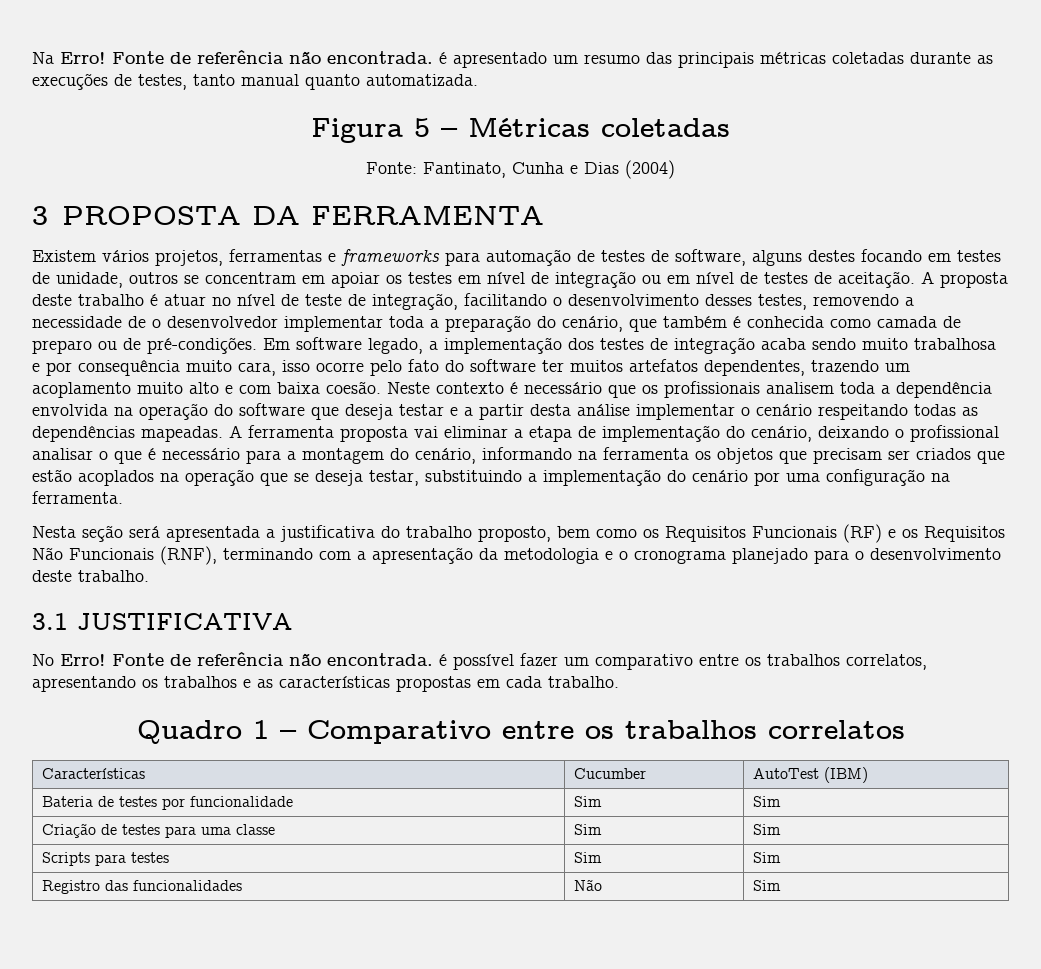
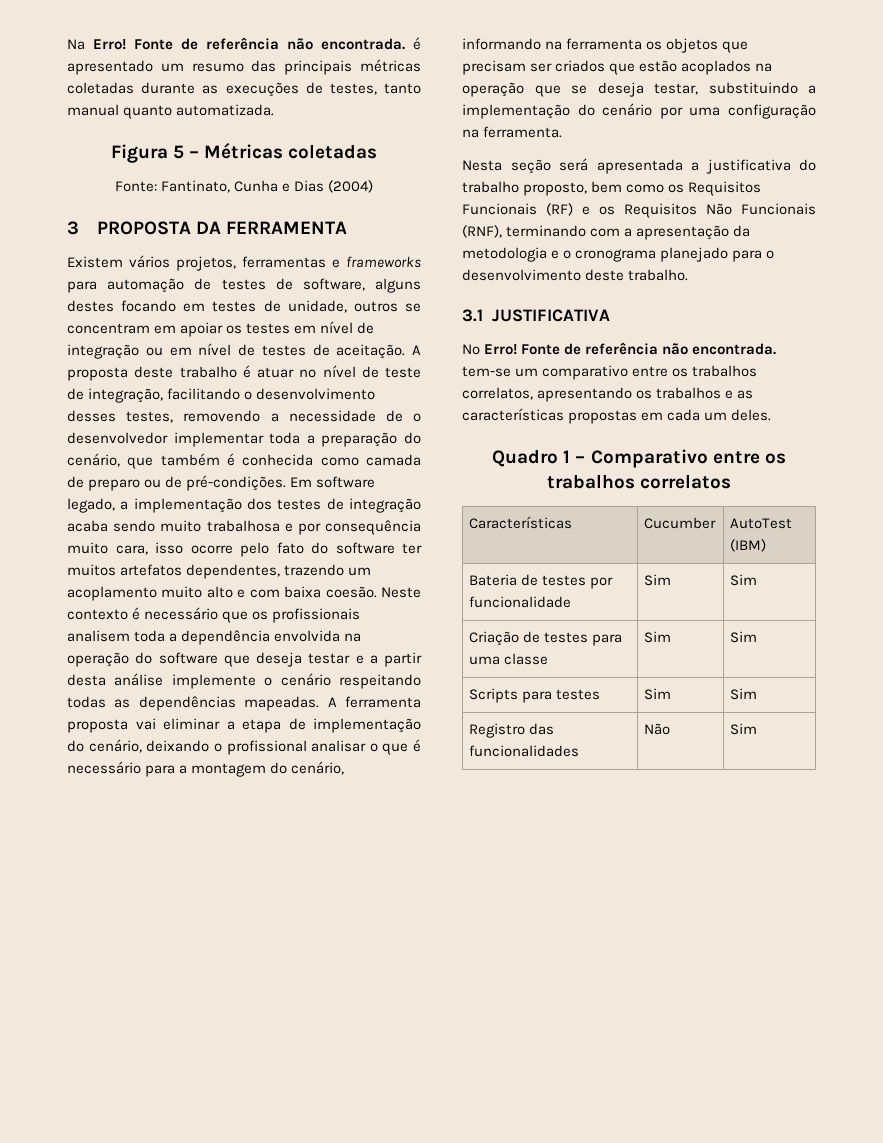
- Neste contexto é necessário que os profissionais analisem toda a dependência envolvida na operação do software que deseja testar e a partir desta análise implementar o cenário respeitando todas as dependências mapeadas.
+ Neste contexto é necessário que os profissionais analisem toda a dependência envolvida na operação do software que deseja testar e a partir desta análise implemente o cenário respeitando todas as dependências mapeadas.
- Fonte de referência não encontrada. é possível fazer um comparativo entre os trabalhos correlatos, apresentando os trabalhos e as características propostas em cada trabalho.
+ Fonte de referência não encontrada. tem-se um comparativo entre os trabalhos correlatos, apresentando os trabalhos e as características propostas em cada um deles.

